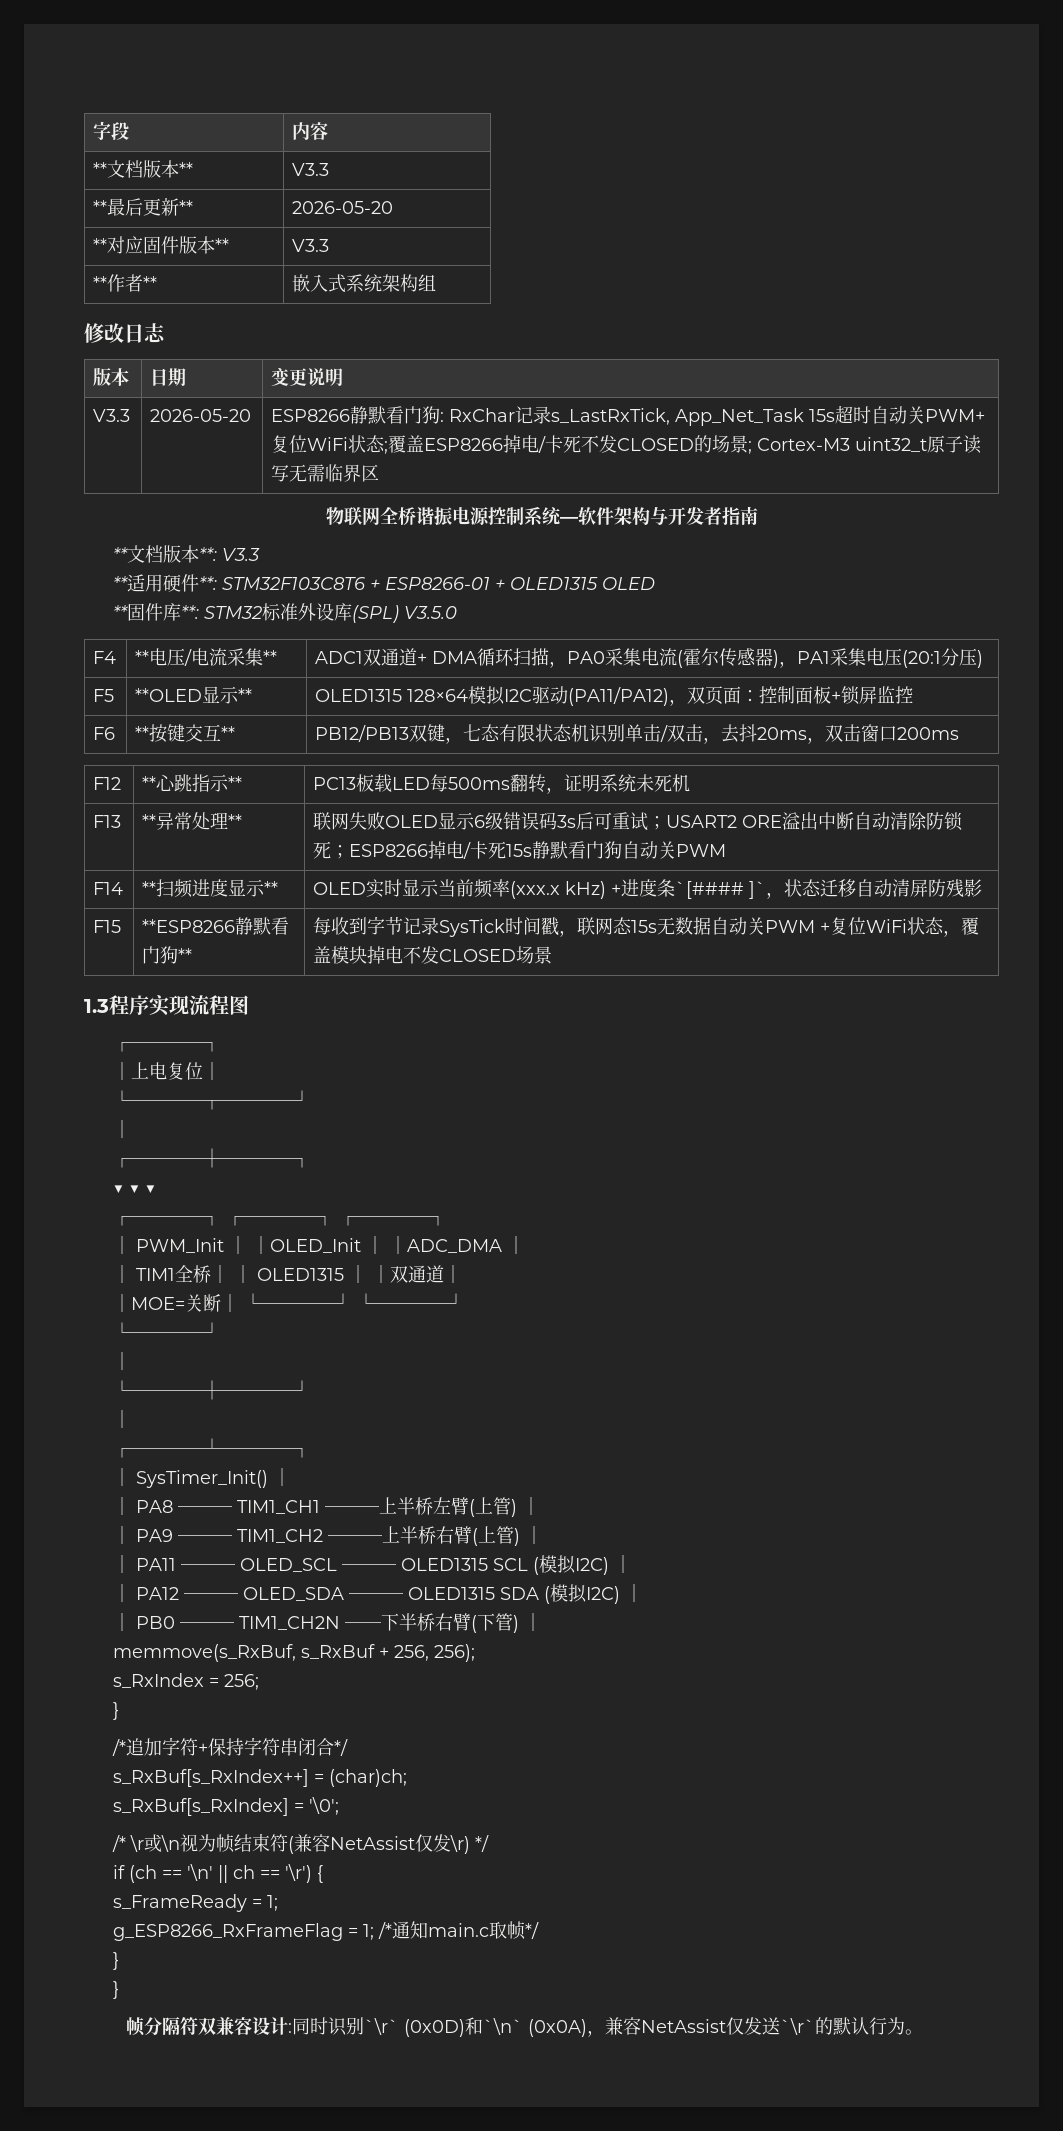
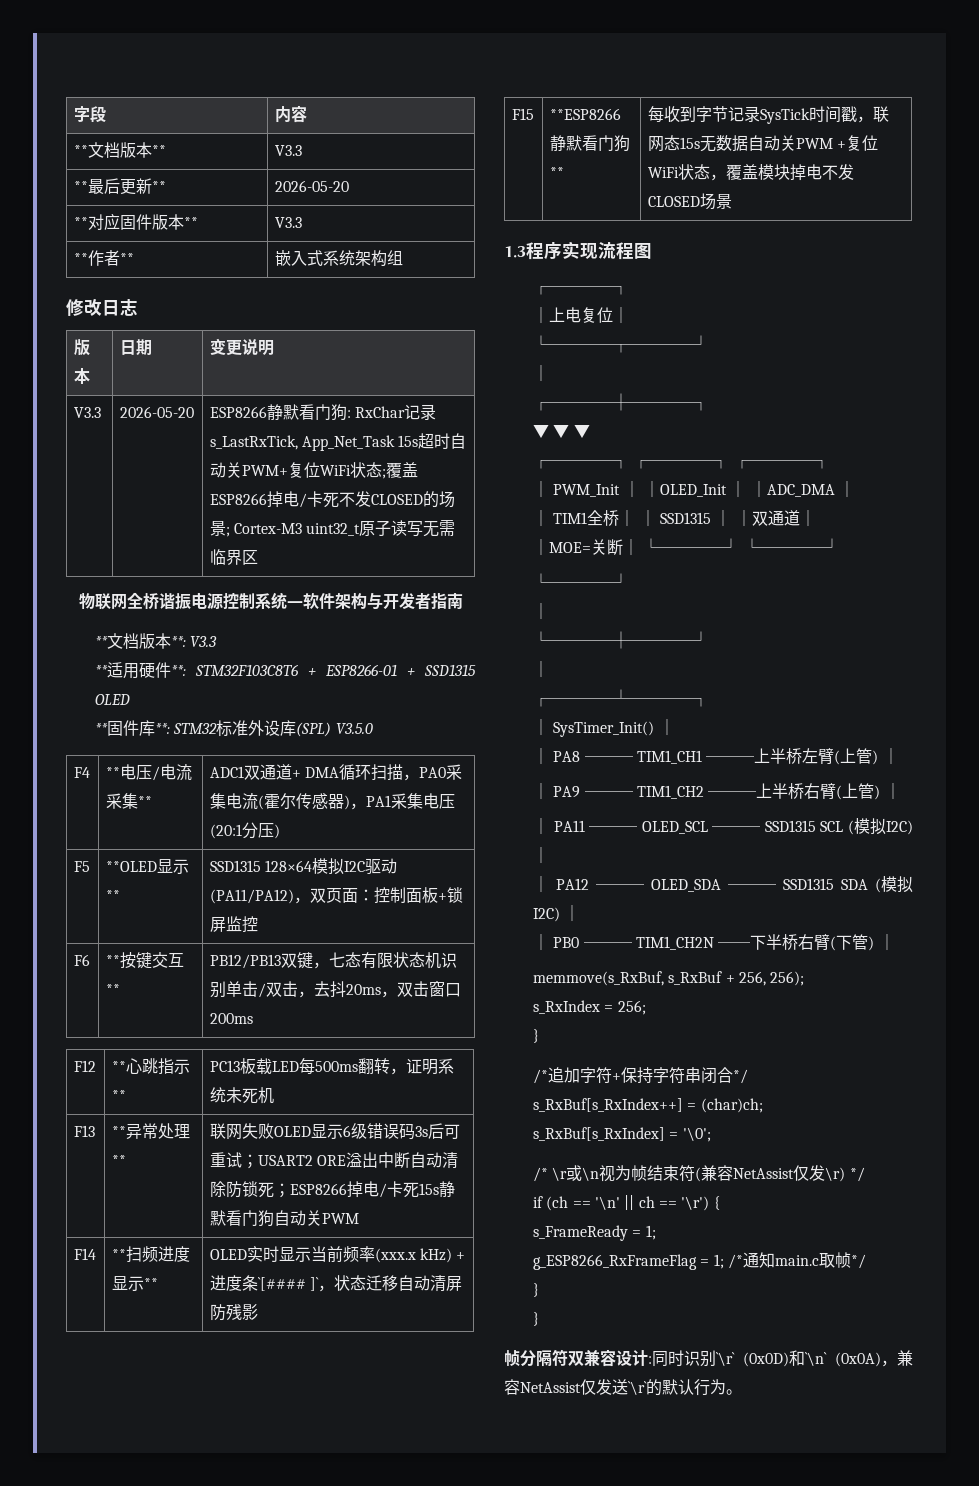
- **适用硬件**: STM32F103C8T6 + ESP8266-01 + OLED1315 OLED
+ **适用硬件**: STM32F103C8T6 + ESP8266-01 + SSD1315 OLED
- F5 | **OLED显示** | OLED1315 128×64模拟I2C驱动(PA11/PA12)，双页面：控制面板+锁屏监控
+ F5 | **OLED显示** | SSD1315 128×64模拟I2C驱动(PA11/PA12)，双页面：控制面板+锁屏监控
- │ TIM1全桥│ │ OLED1315 │ │双通道│
+ │ TIM1全桥│ │ SSD1315 │ │双通道│
- │ PA11 ─── OLED_SCL ─── OLED1315 SCL (模拟I2C) │
+ │ PA11 ─── OLED_SCL ─── SSD1315 SCL (模拟I2C) │
- │ PA12 ─── OLED_SDA ─── OLED1315 SDA (模拟I2C) │
+ │ PA12 ─── OLED_SDA ─── SSD1315 SDA (模拟I2C) │

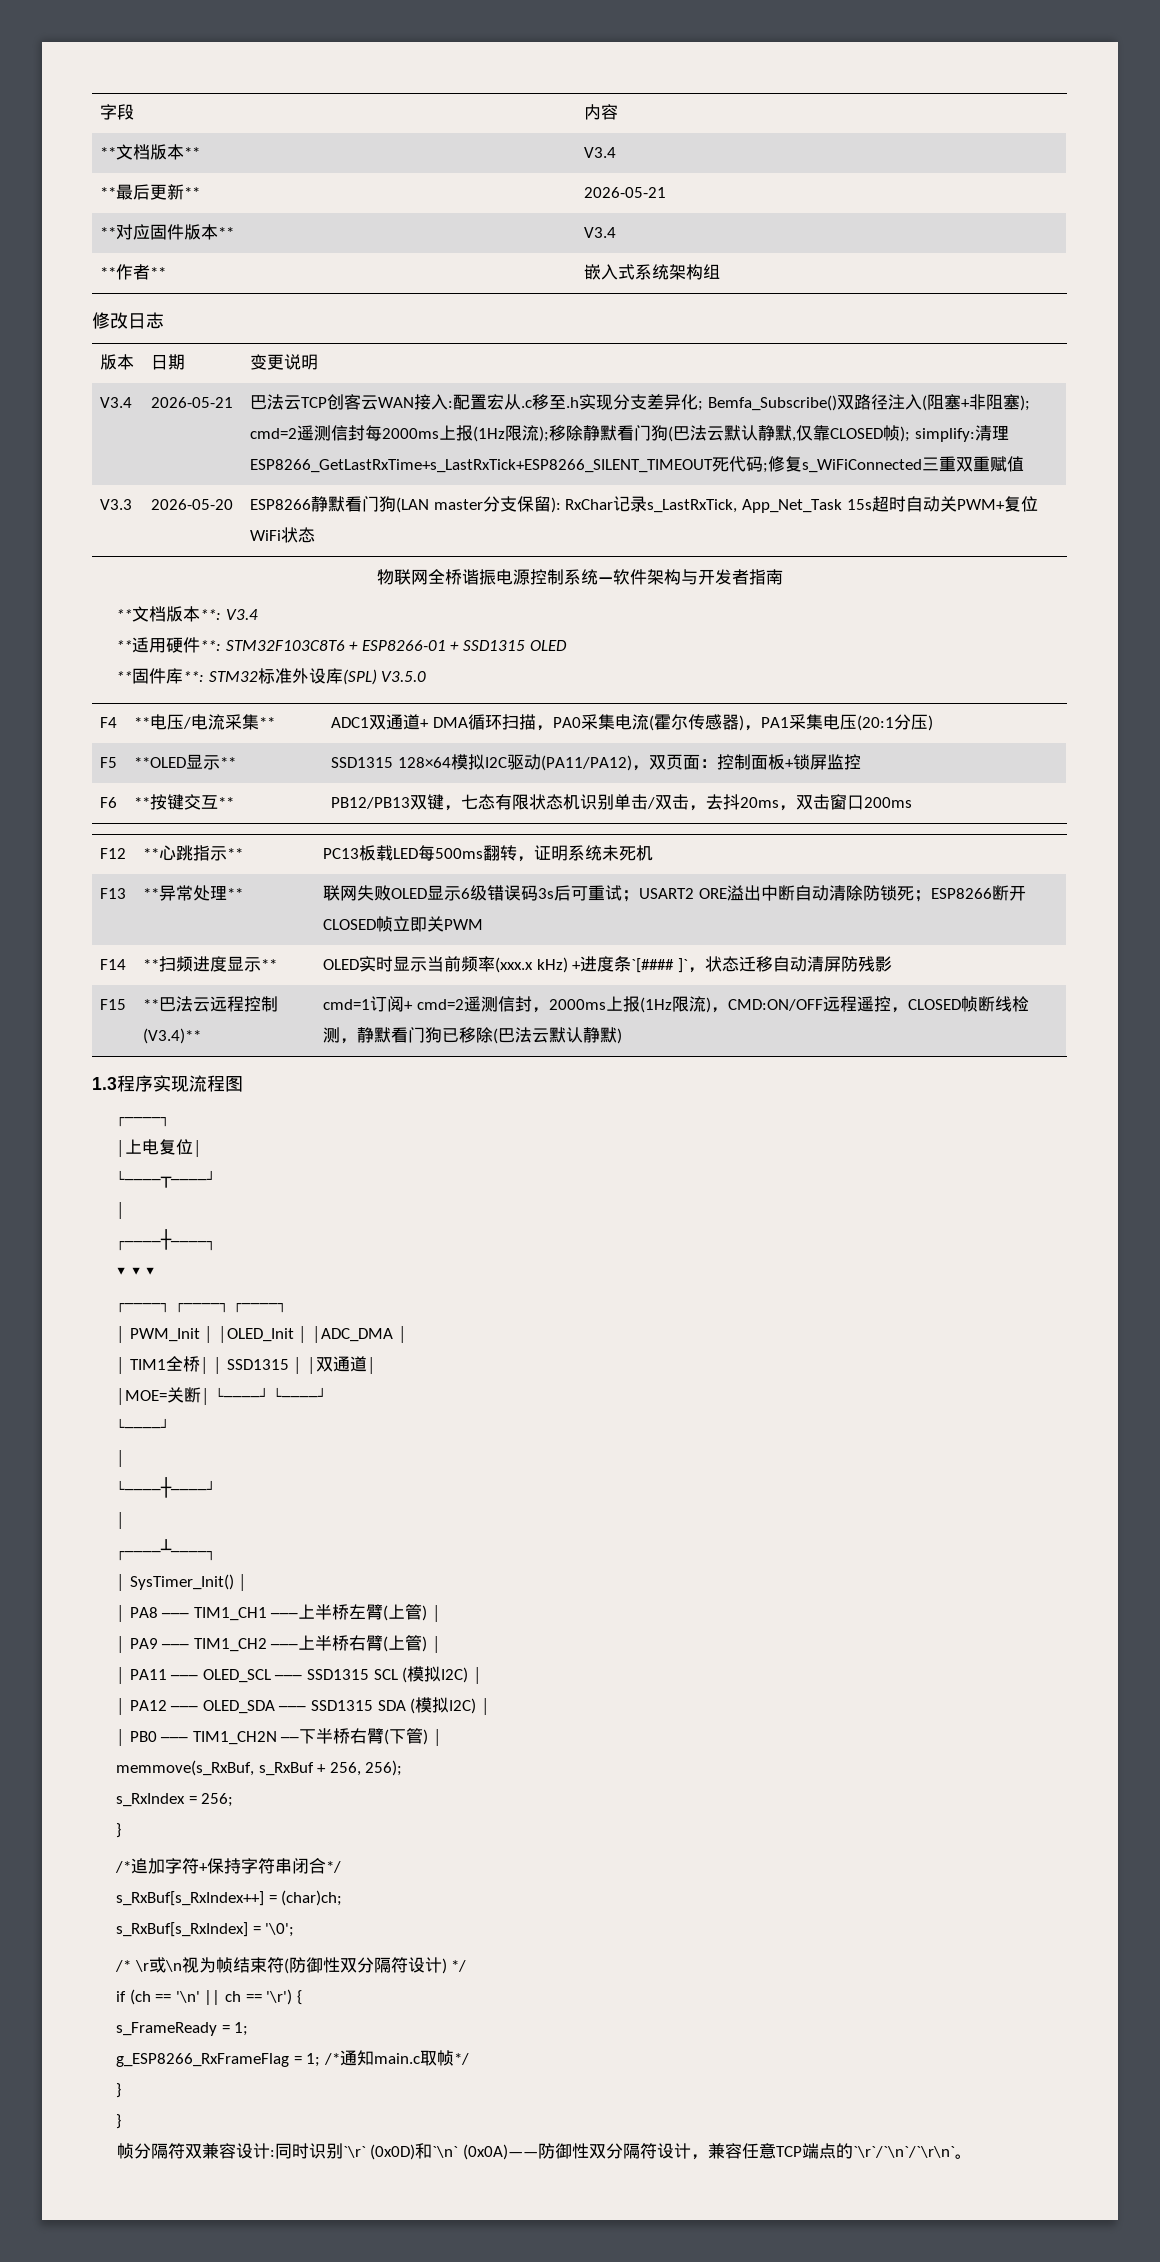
- **文档版本** | V3.3
+ **文档版本** | V3.4
- **最后更新** | 2026-05-20
+ **最后更新** | 2026-05-21
- **对应固件版本** | V3.3
+ **对应固件版本** | V3.4
+ V3.4 | 2026-05-21 | 巴法云TCP创客云WAN接入:配置宏从.c移至.h实现分支差异化; Bemfa_Subscribe()双路径注入(阻塞+非阻塞); cmd=2遥测信封每2000ms上报(1Hz限流);移除静默看门狗(巴法云默认静默,仅靠CLOSED帧); simplify:清理ESP8266_GetLastRxTime+s_LastRxTick+ESP8266_SILENT_TIMEOUT死代码;修复s_WiFiConnected三重双重赋值
- V3.3 | 2026-05-20 | ESP8266静默看门狗: RxChar记录s_LastRxTick, App_Net_Task 15s超时自动关PWM+复位WiFi状态;覆盖ESP8266掉电/卡死不发CLOSED的场景; Cortex-M3 uint32_t原子读写无需临界区
+ V3.3 | 2026-05-20 | ESP8266静默看门狗(LAN master分支保留): RxChar记录s_LastRxTick, App_Net_Task 15s超时自动关PWM+复位WiFi状态
- **文档版本**: V3.3
+ **文档版本**: V3.4
- F13 | **异常处理** | 联网失败OLED显示6级错误码3s后可重试；USART2 ORE溢出中断自动清除防锁死；ESP8266掉电/卡死15s静默看门狗自动关PWM
+ F13 | **异常处理** | 联网失败OLED显示6级错误码3s后可重试；USART2 ORE溢出中断自动清除防锁死；ESP8266断开CLOSED帧立即关PWM
- F15 | **ESP8266静默看门狗** | 每收到字节记录SysTick时间戳，联网态15s无数据自动关PWM +复位WiFi状态，覆盖模块掉电不发CLOSED场景
+ F15 | **巴法云远程控制(V3.4)** | cmd=1订阅+ cmd=2遥测信封，2000ms上报(1Hz限流)，CMD:ON/OFF远程遥控，CLOSED帧断线检测，静默看门狗已移除(巴法云默认静默)
- /* \r或\n视为帧结束符(兼容NetAssist仅发\r) */
+ /* \r或\n视为帧结束符(防御性双分隔符设计) */
- 帧分隔符双兼容设计:同时识别`\r` (0x0D)和`\n` (0x0A)，兼容NetAssist仅发送`\r`的默认行为。
+ 帧分隔符双兼容设计:同时识别`\r` (0x0D)和`\n` (0x0A)——防御性双分隔符设计，兼容任意TCP端点的`\r`/`\n`/`\r\n`。

